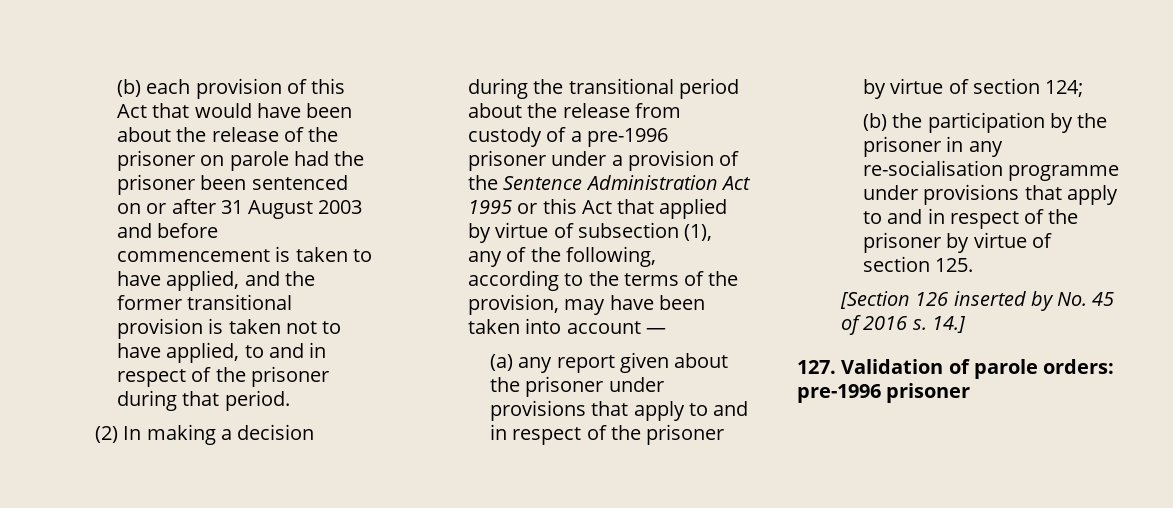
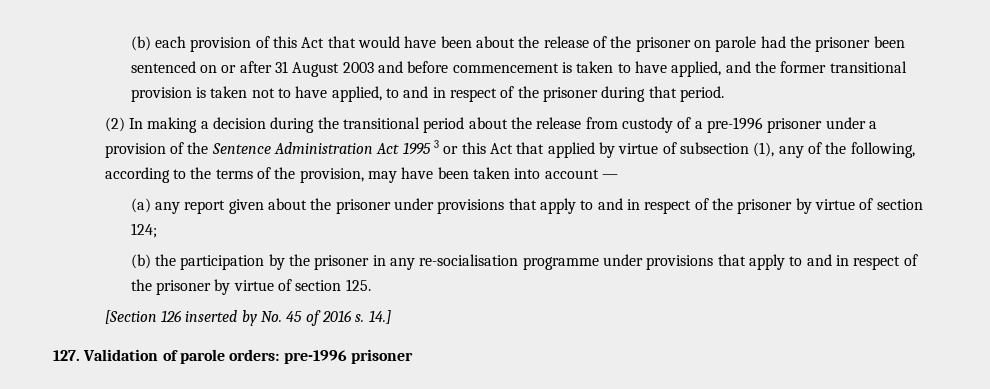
- (2) In making a decision during the transitional period about the release from custody of a pre-1996 prisoner under a provision of the Sentence Administration Act 1995 or this Act that applied by virtue of subsection (1), any of the following, according to the terms of the provision, may have been taken into account —
+ (2) In making a decision during the transitional period about the release from custody of a pre-1996 prisoner under a provision of the Sentence Administration Act 1995 3 or this Act that applied by virtue of subsection (1), any of the following, according to the terms of the provision, may have been taken into account —

